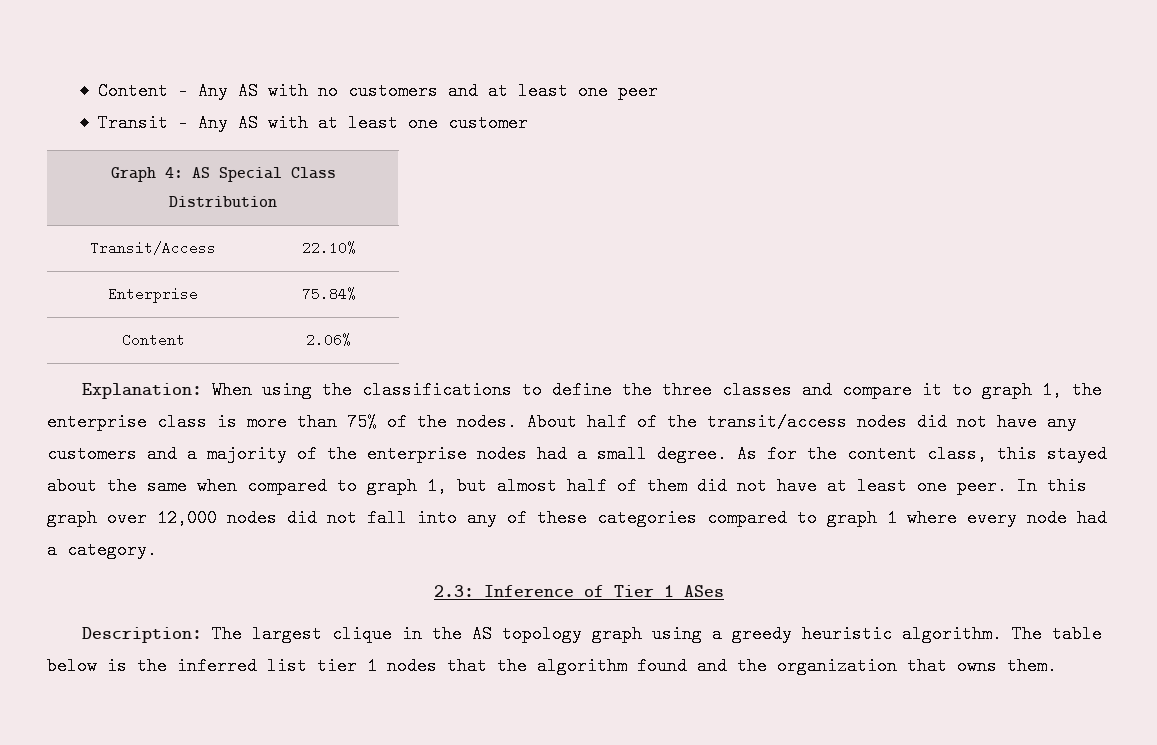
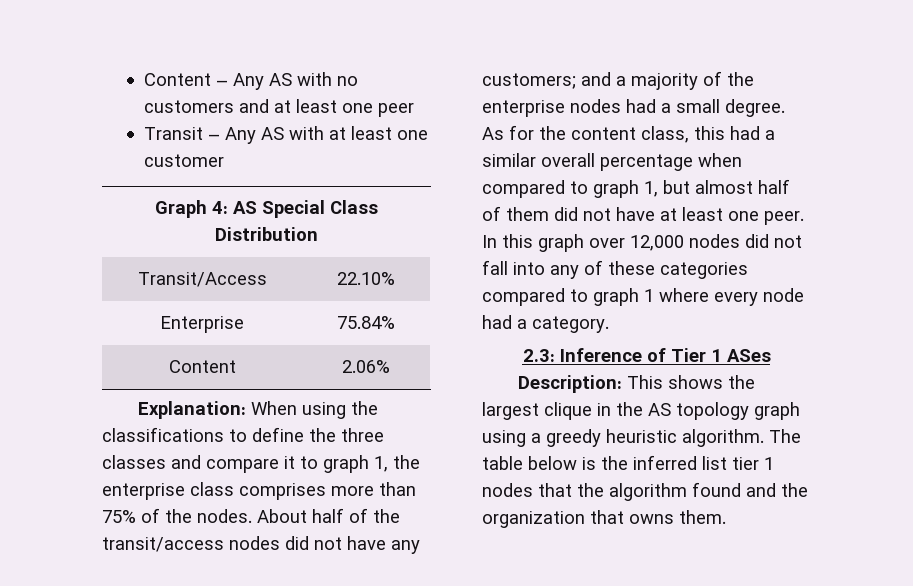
- Explanation: When using the classifications to define the three classes and compare it to graph 1, the enterprise class is more than 75% of the nodes.
+ Explanation: When using the classifications to define the three classes and compare it to graph 1, the enterprise class comprises more than 75% of the nodes.
- About half of the transit/access nodes did not have any customers and a majority of the enterprise nodes had a small degree.
+ About half of the transit/access nodes did not have any customers; and a majority of the enterprise nodes had a small degree.
- As for the content class, this stayed about the same when compared to graph 1, but almost half of them did not have at least one peer.
+ As for the content class, this had a similar overall percentage when compared to graph 1, but almost half of them did not have at least one peer.
- Description: The largest clique in the AS topology graph using a greedy heuristic algorithm.
+ Description: This shows the largest clique in the AS topology graph using a greedy heuristic algorithm.

